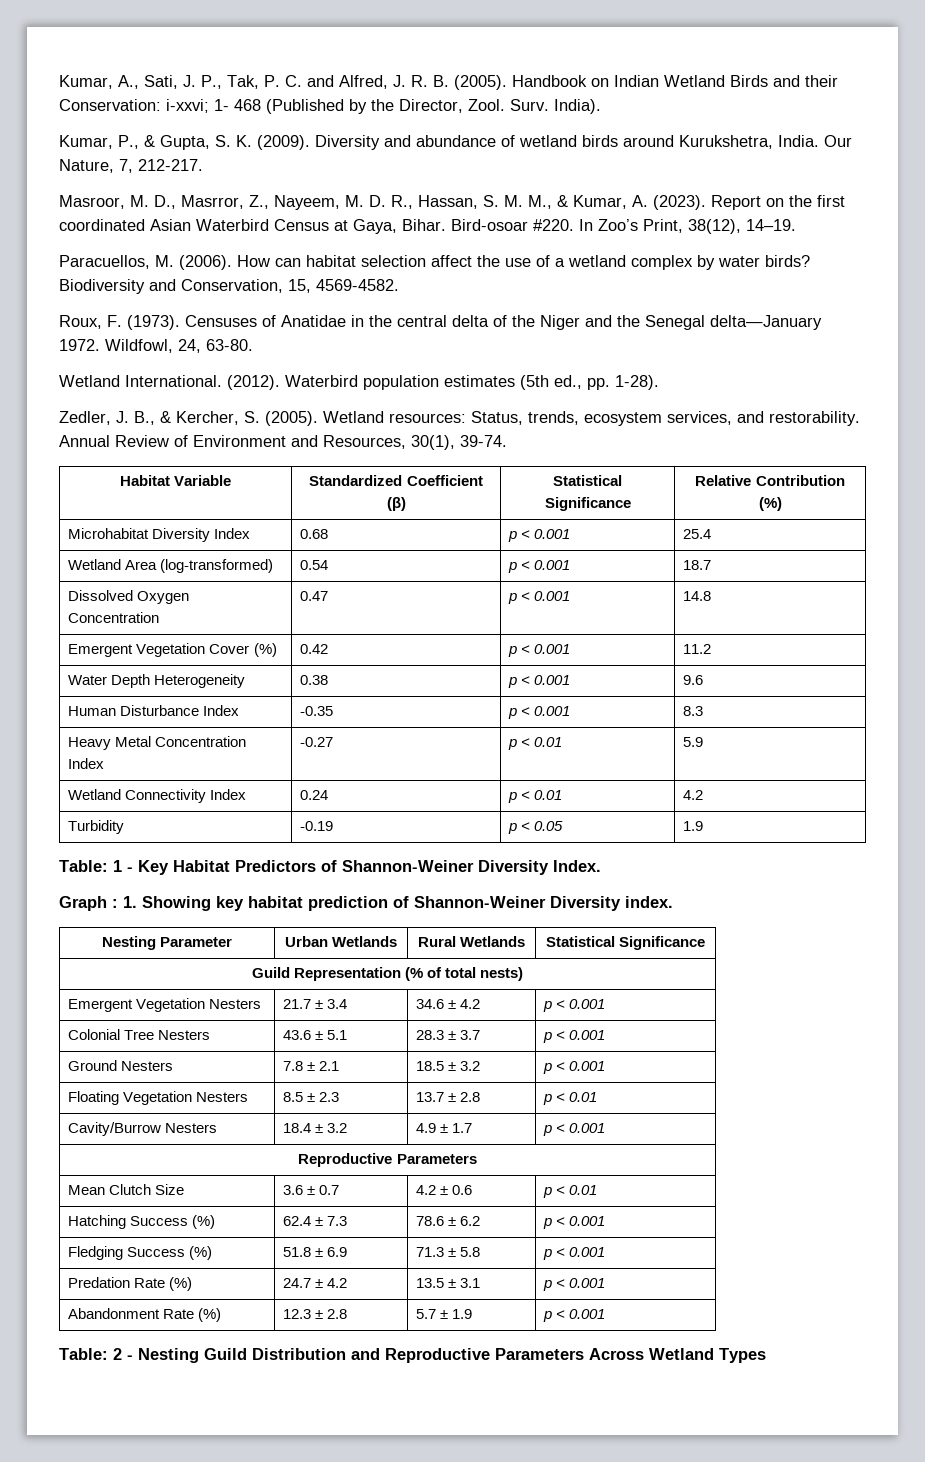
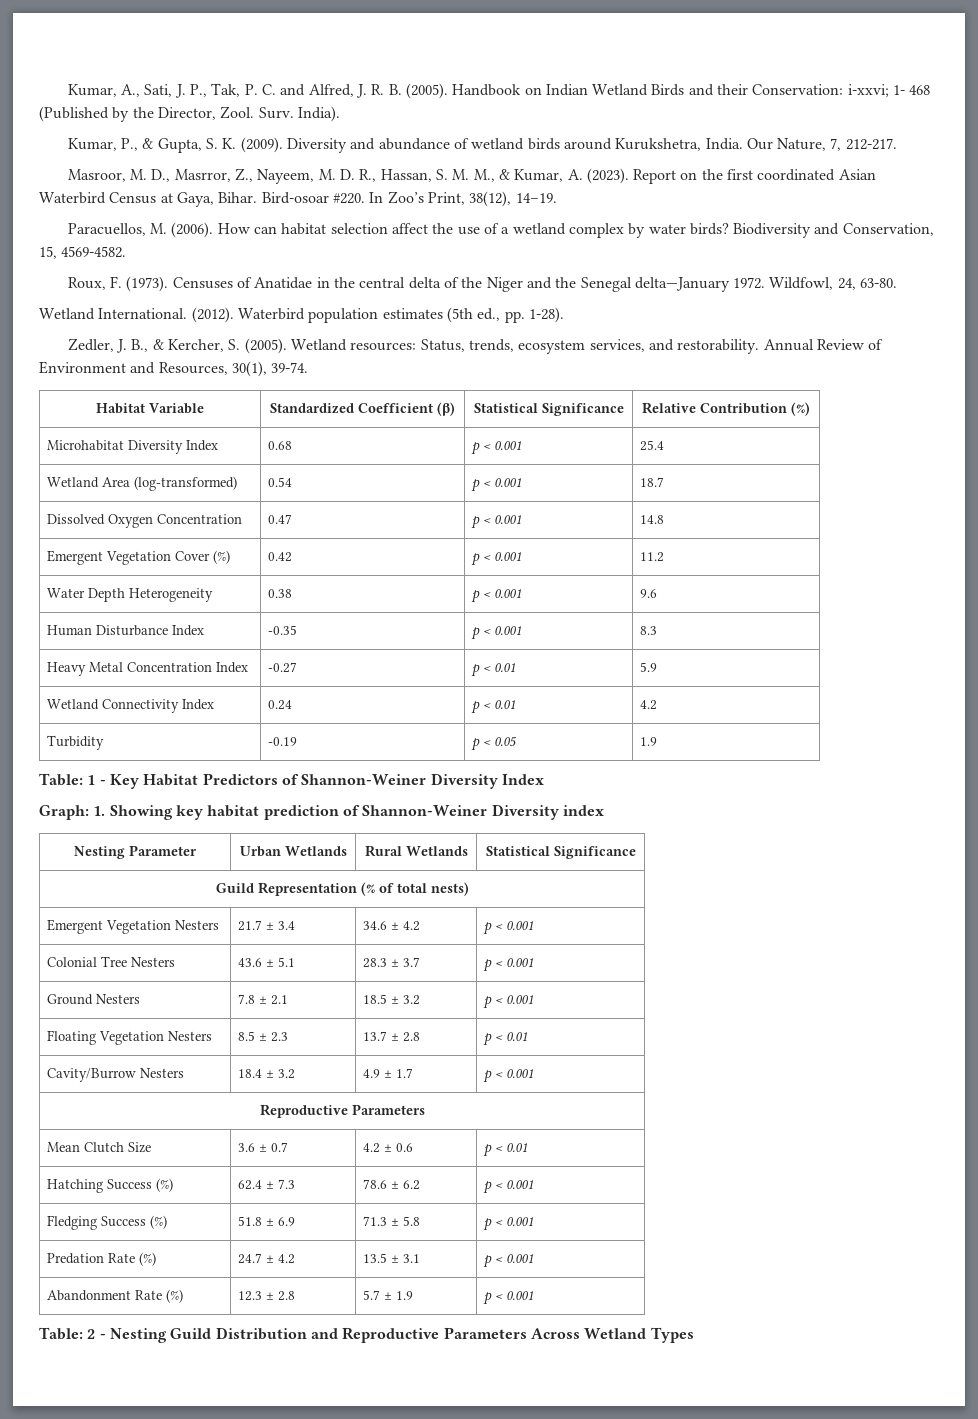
- Table: 1 - Key Habitat Predictors of Shannon-Weiner Diversity Index.
- Graph : 1. Showing key habitat prediction of Shannon-Weiner Diversity index.
+ Table: 1 - Key Habitat Predictors of Shannon-Weiner Diversity Index
+ Graph: 1. Showing key habitat prediction of Shannon-Weiner Diversity index

